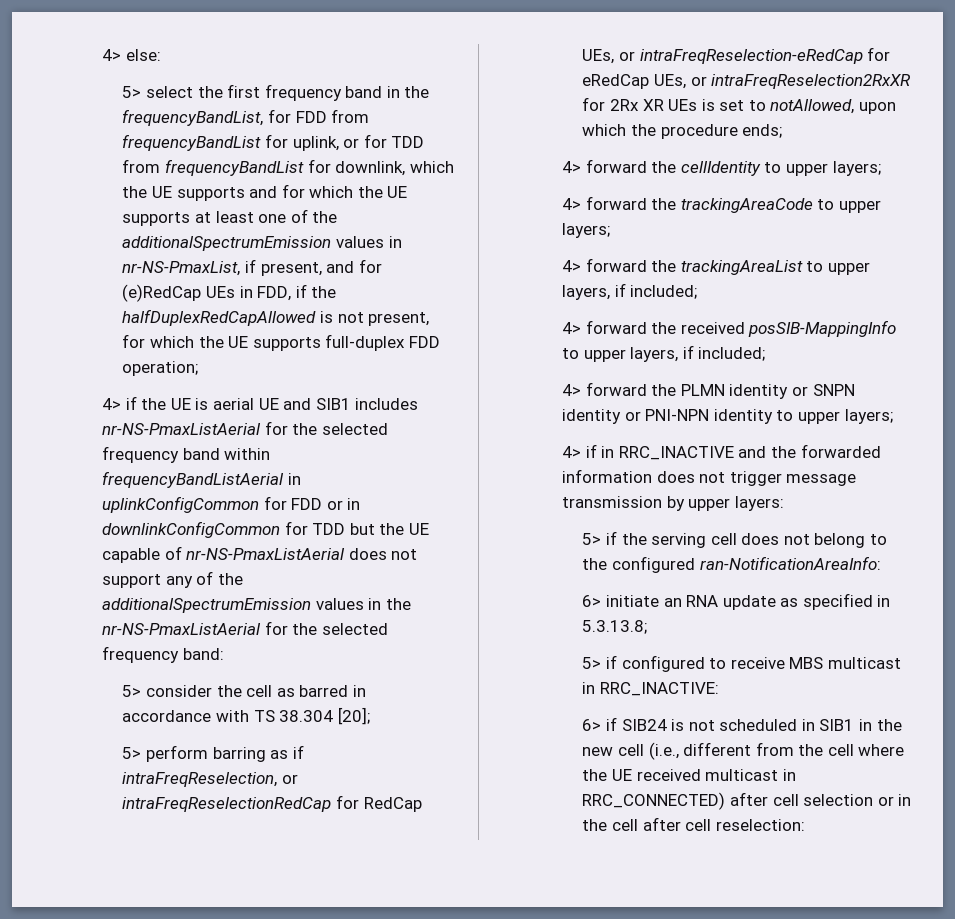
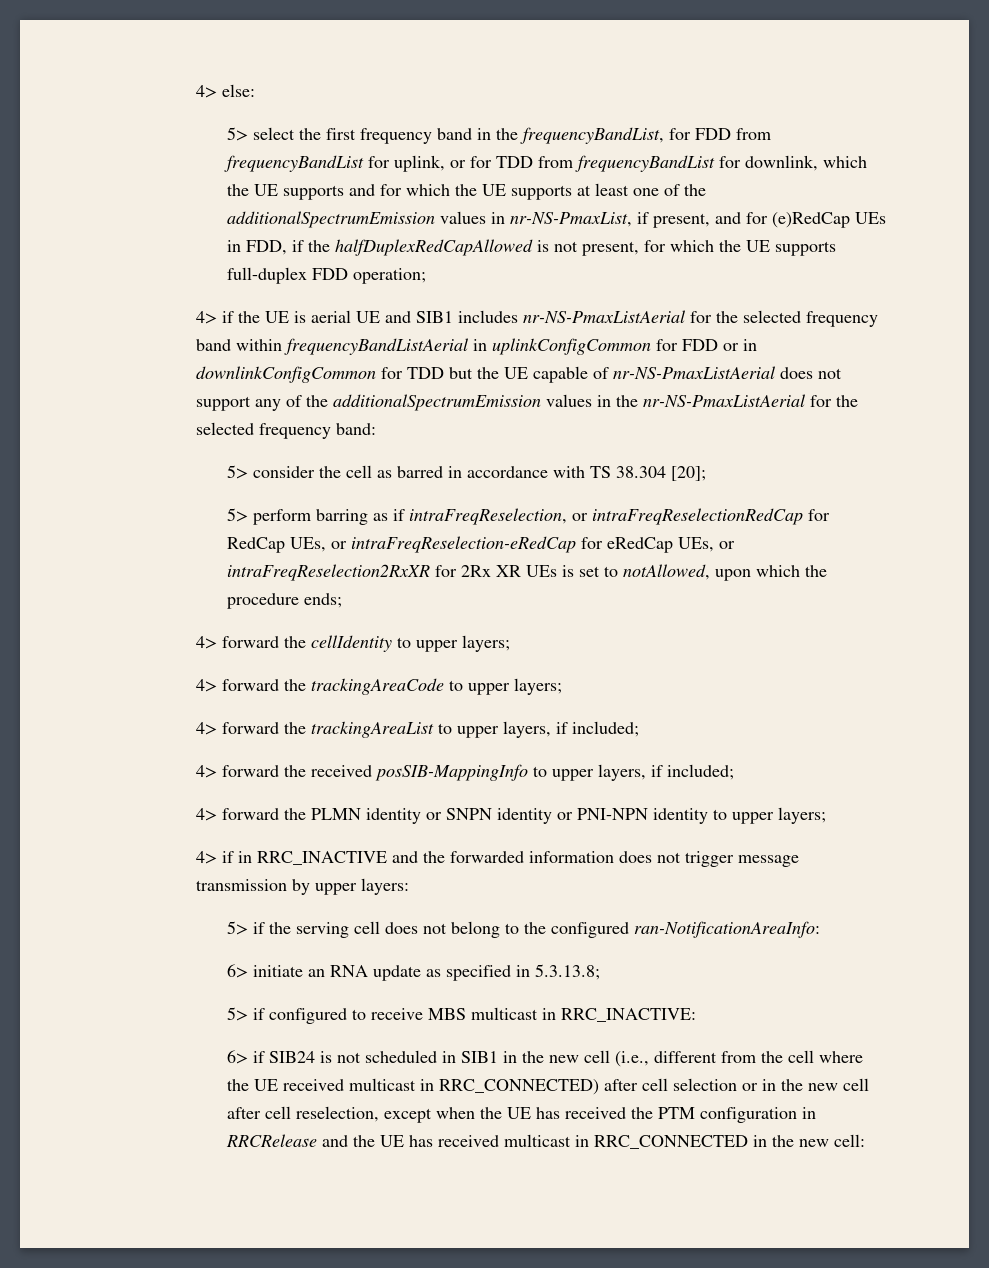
- 6> if SIB24 is not scheduled in SIB1 in the new cell (i.e., different from the cell where the UE received multicast in RRC_CONNECTED) after cell selection or in the cell after cell reselection:
+ 6> if SIB24 is not scheduled in SIB1 in the new cell (i.e., different from the cell where the UE received multicast in RRC_CONNECTED) after cell selection or in the new cell after cell reselection, except when the UE has received the PTM configuration in RRCRelease and the UE has received multicast in RRC_CONNECTED in the new cell:

